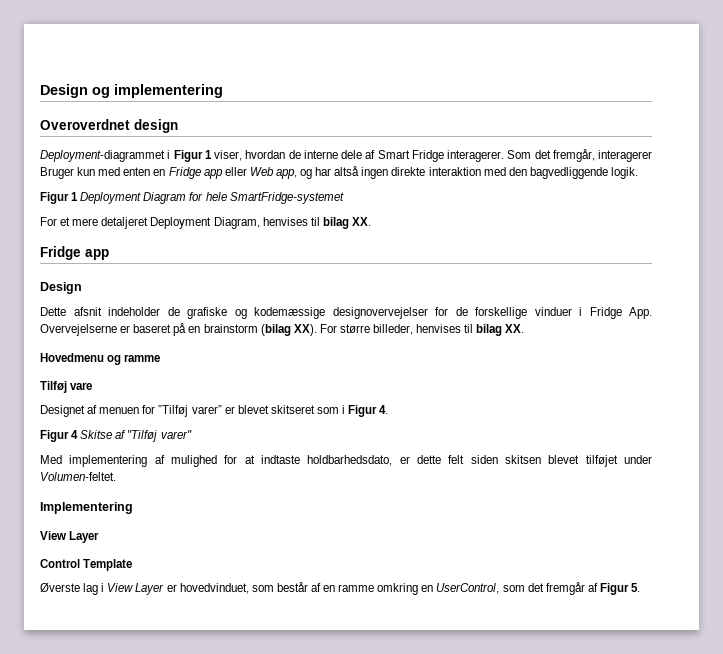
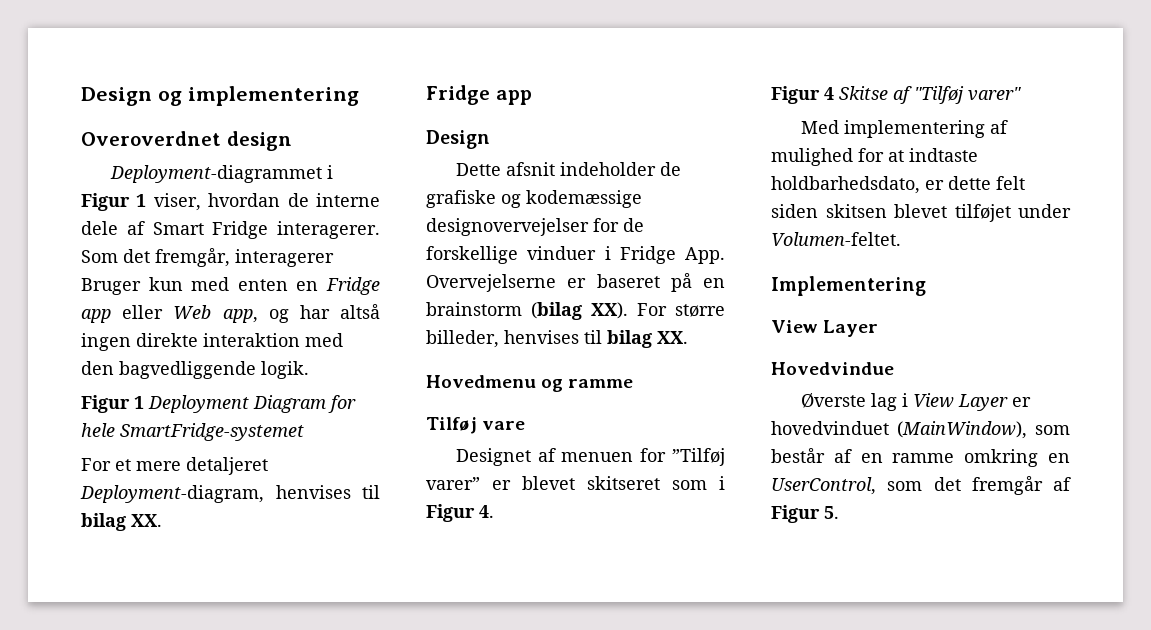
- For et mere detaljeret Deployment Diagram, henvises til bilag XX.
+ For et mere detaljeret Deployment-diagram, henvises til bilag XX.
- Control Template
+ Hovedvindue
- Øverste lag i View Layer er hovedvinduet, som består af en ramme omkring en UserControl, som det fremgår af Figur 5.
+ Øverste lag i View Layer er hovedvinduet (MainWindow), som består af en ramme omkring en UserControl, som det fremgår af Figur 5.

